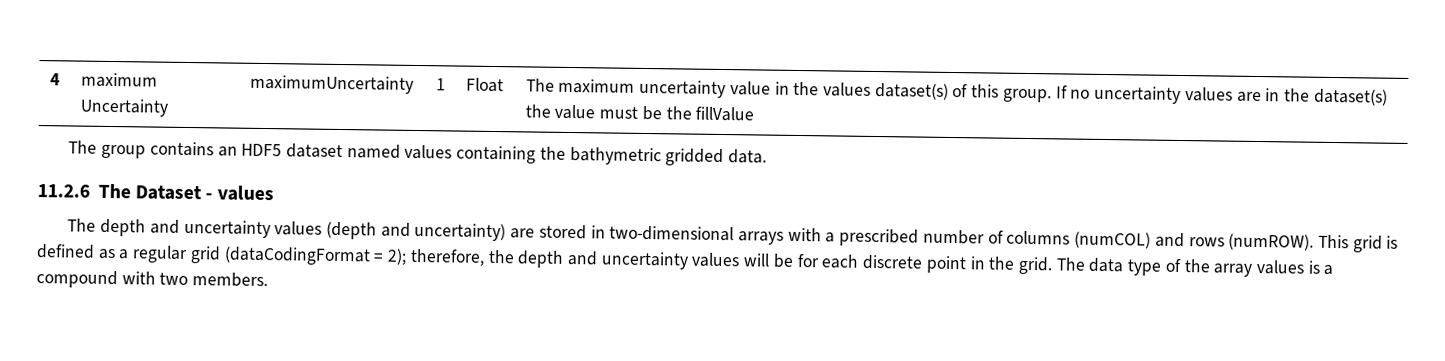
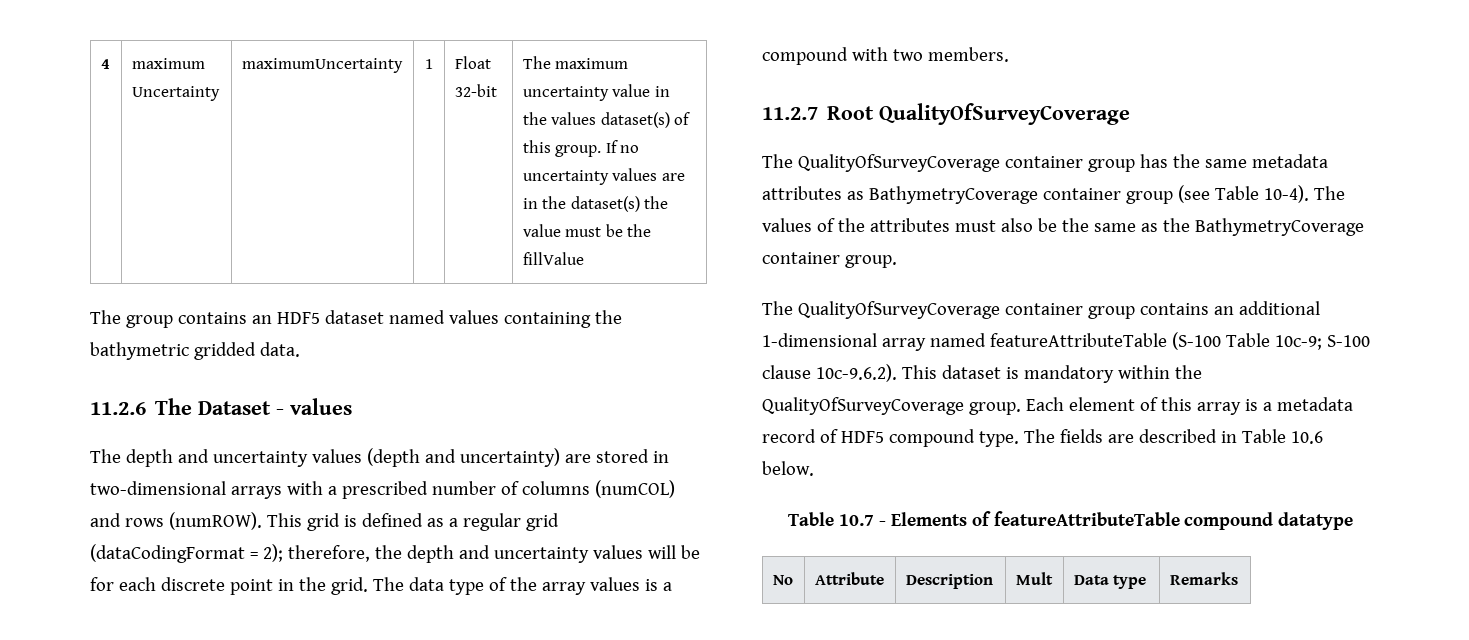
- 4 | maximum Uncertainty | maximumUncertainty | 1 | Float | The maximum uncertainty value in the values dataset(s) of this group. If no uncertainty values are in the dataset(s) the value must be the fillValue
+ 4 | maximum Uncertainty | maximumUncertainty | 1 | Float 32-bit | The maximum uncertainty value in the values dataset(s) of this group. If no uncertainty values are in the dataset(s) the value must be the fillValue
+ 11.2.7 Root QualityOfSurveyCoverage
+ The QualityOfSurveyCoverage container group has the same metadata attributes as BathymetryCoverage container group (see Table 10-4). The values of the attributes must also be the same as the BathymetryCoverage container group.
+ The QualityOfSurveyCoverage container group contains an additional 1-dimensional array named featureAttributeTable (S-100 Table 10c-9; S-100 clause 10c-9.6.2). This dataset is mandatory within the QualityOfSurveyCoverage group. Each element of this array is a metadata record of HDF5 compound type. The fields are described in Table 10.6 below.
+ Table 10.7 - Elements of featureAttributeTable compound datatype
+ No | Attribute | Description | Mult | Data type | Remarks

